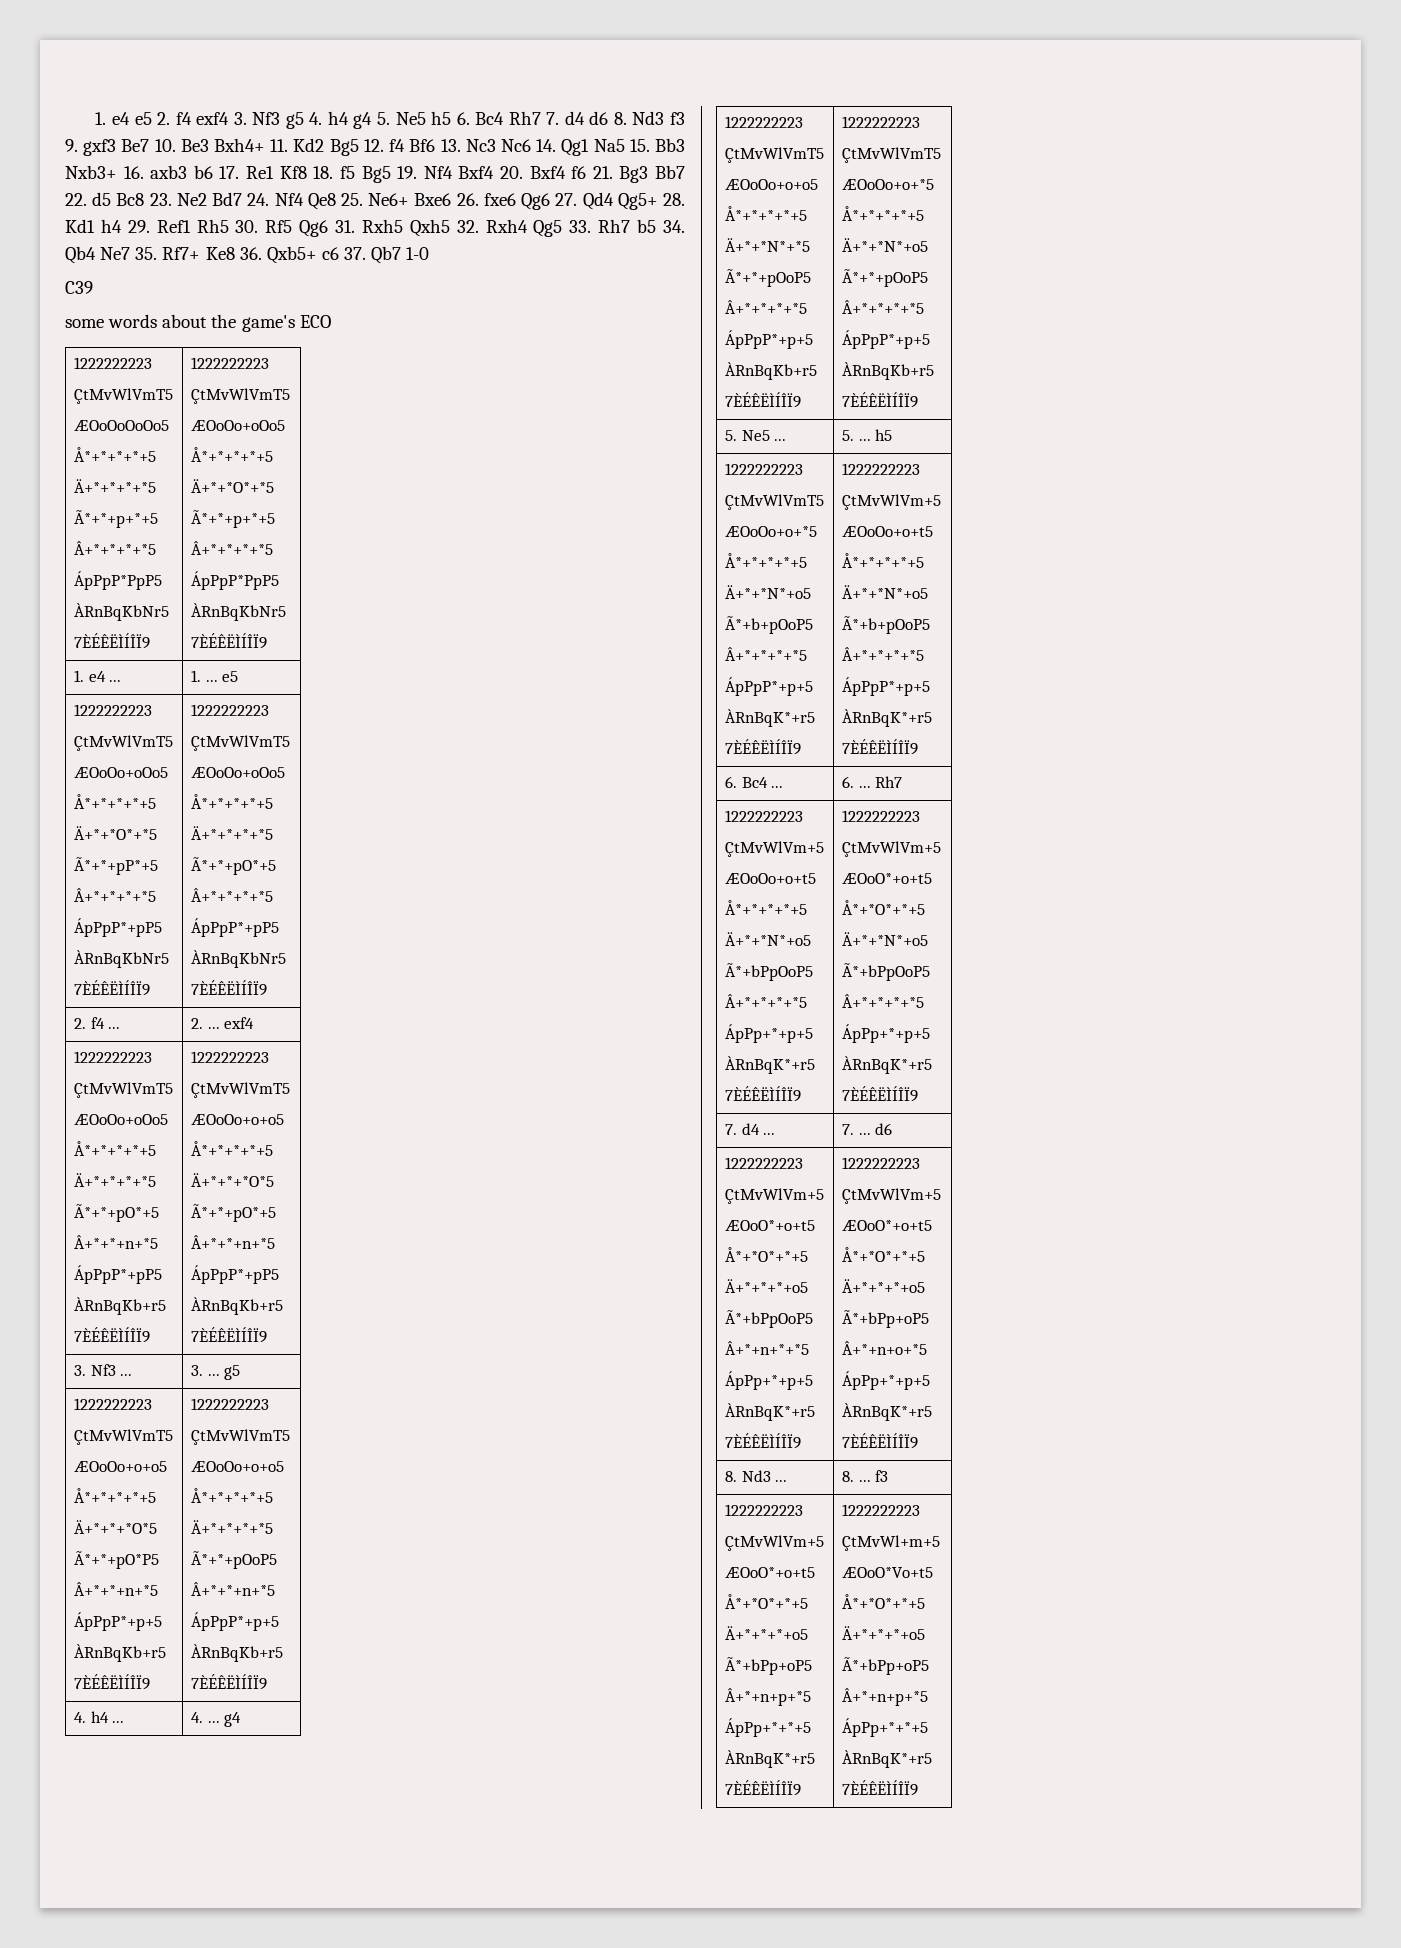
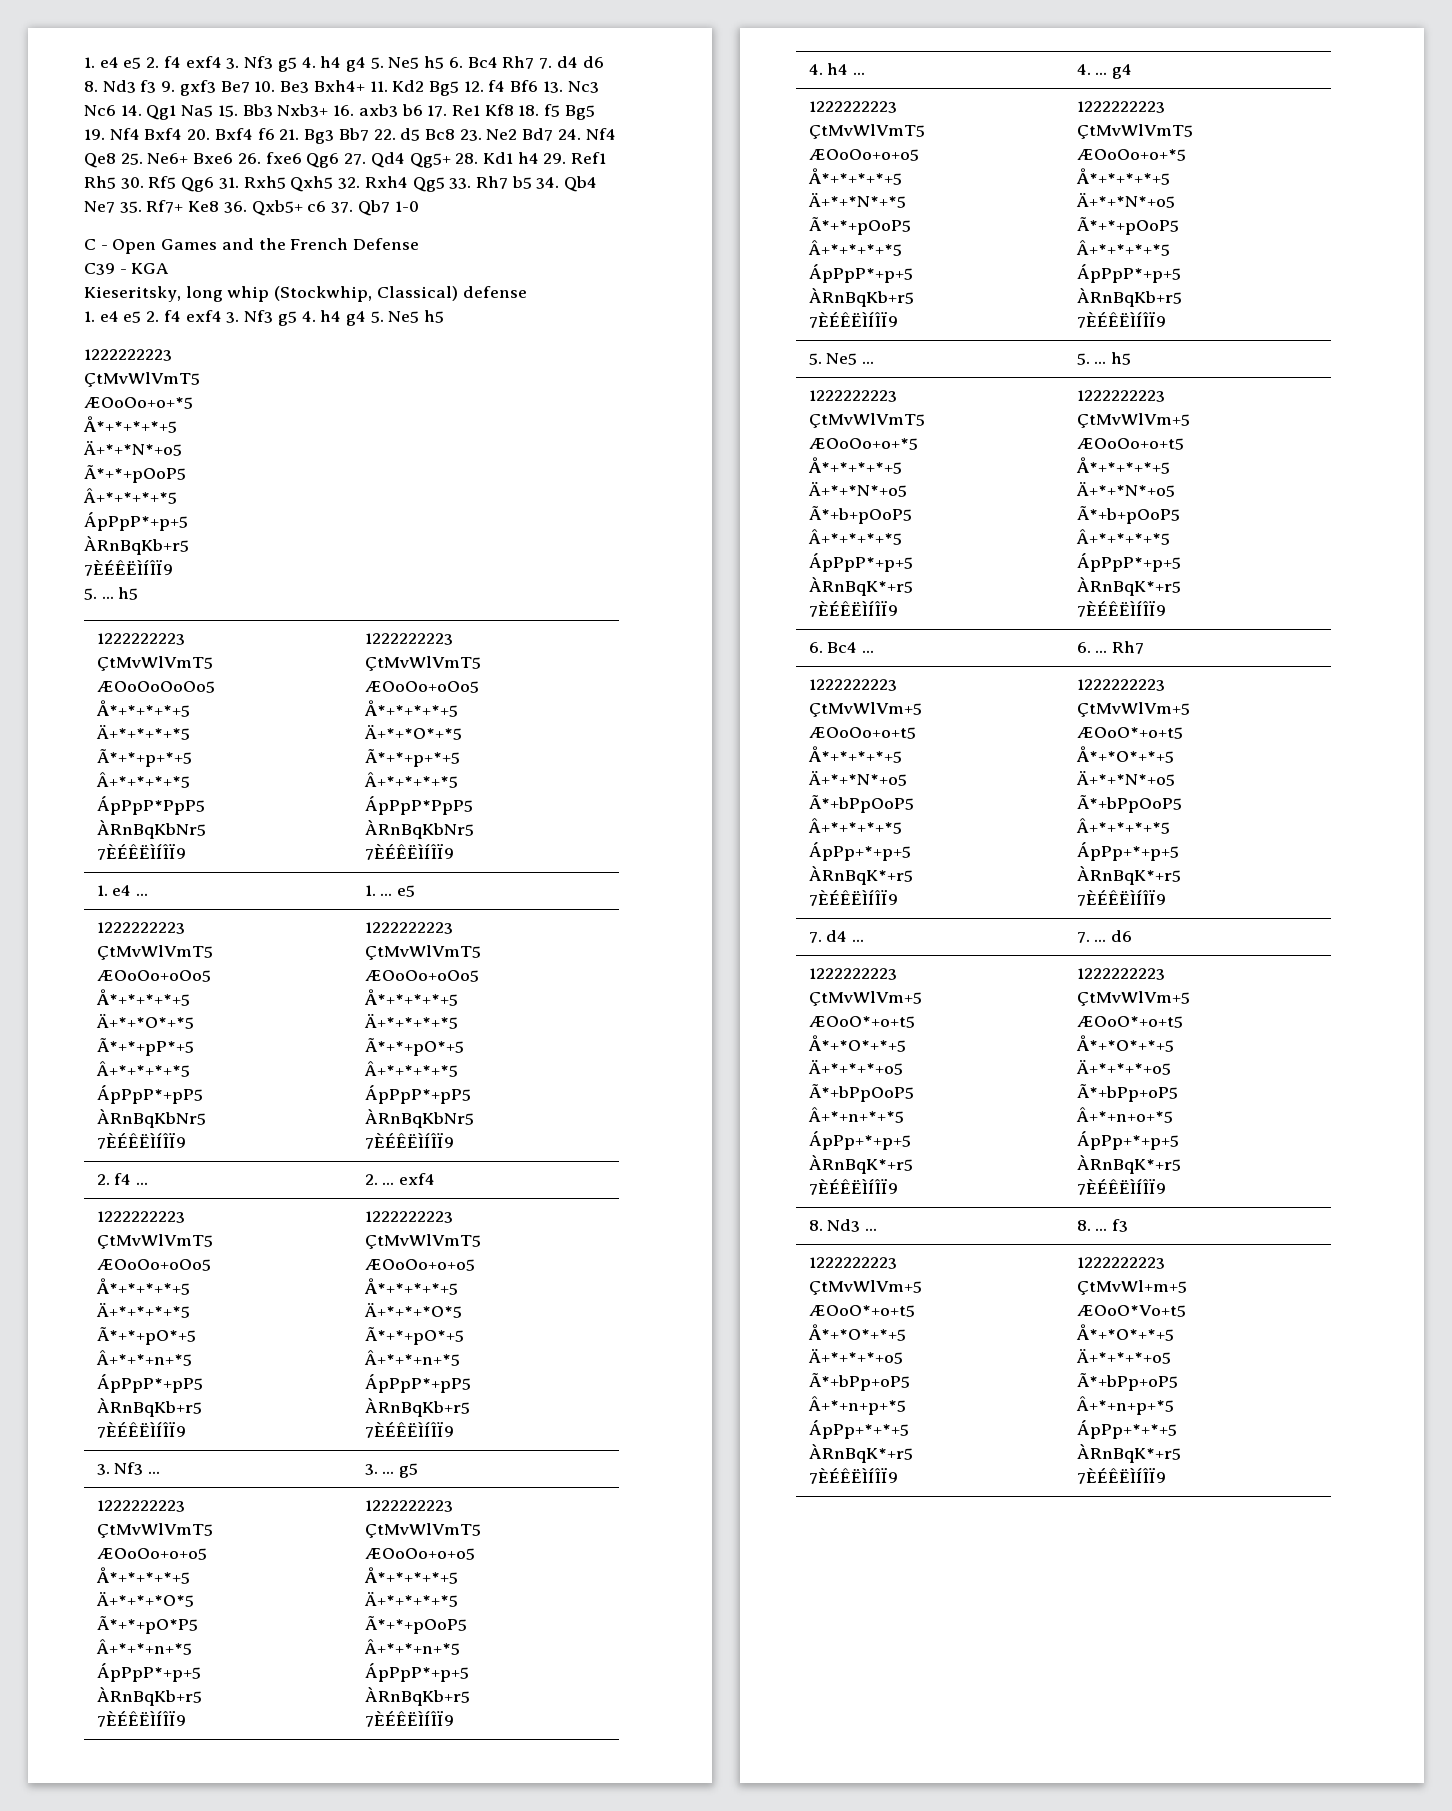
- C39
- some words about the game's ECO
+ C - Open Games and the French Defense
+ C39 - KGA
+ Kieseritsky, long whip (Stockwhip, Classical) defense
+ 1. e4 e5 2. f4 exf4 3. Nf3 g5 4. h4 g4 5. Ne5 h5
+ 1222222223
+ ÇtMvWlVmT5
+ ÆOoOo+o+*5
+ Å*+*+*+*+5
+ Ä+*+*N*+o5
+ Ã*+*+pOoP5
+ Â+*+*+*+*5
+ ÁpPpP*+p+5
+ ÀRnBqKb+r5
+ 7ÈÉÊËÌÍÎÏ9
+ 5. ... h5

